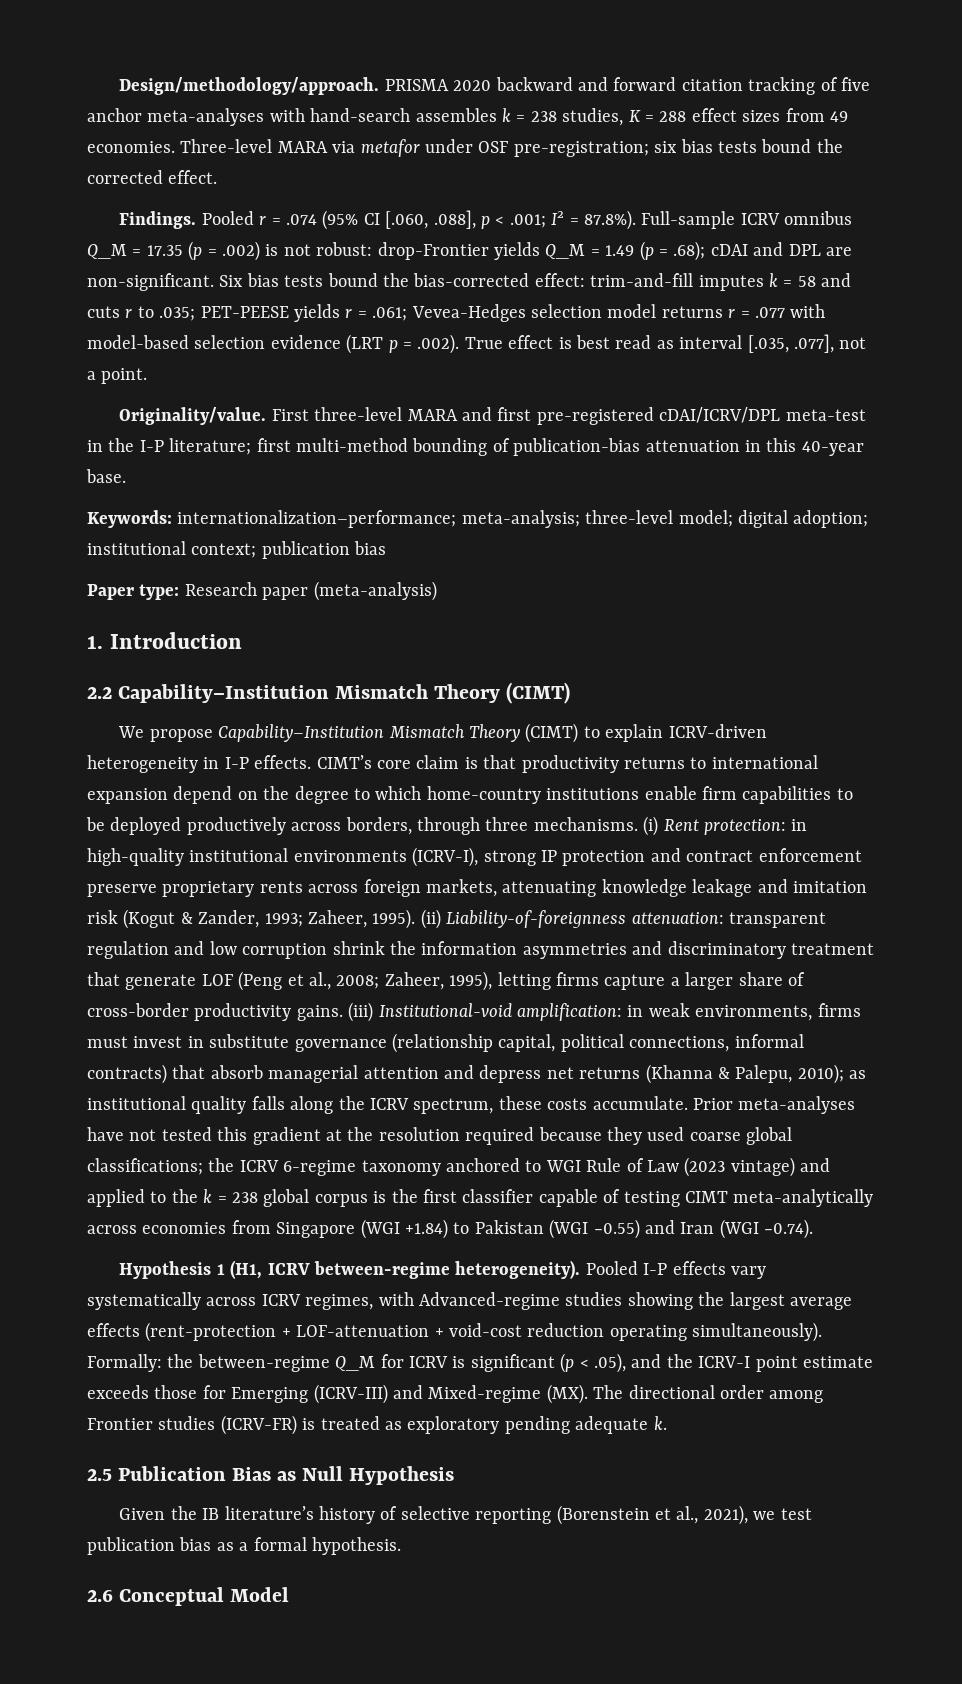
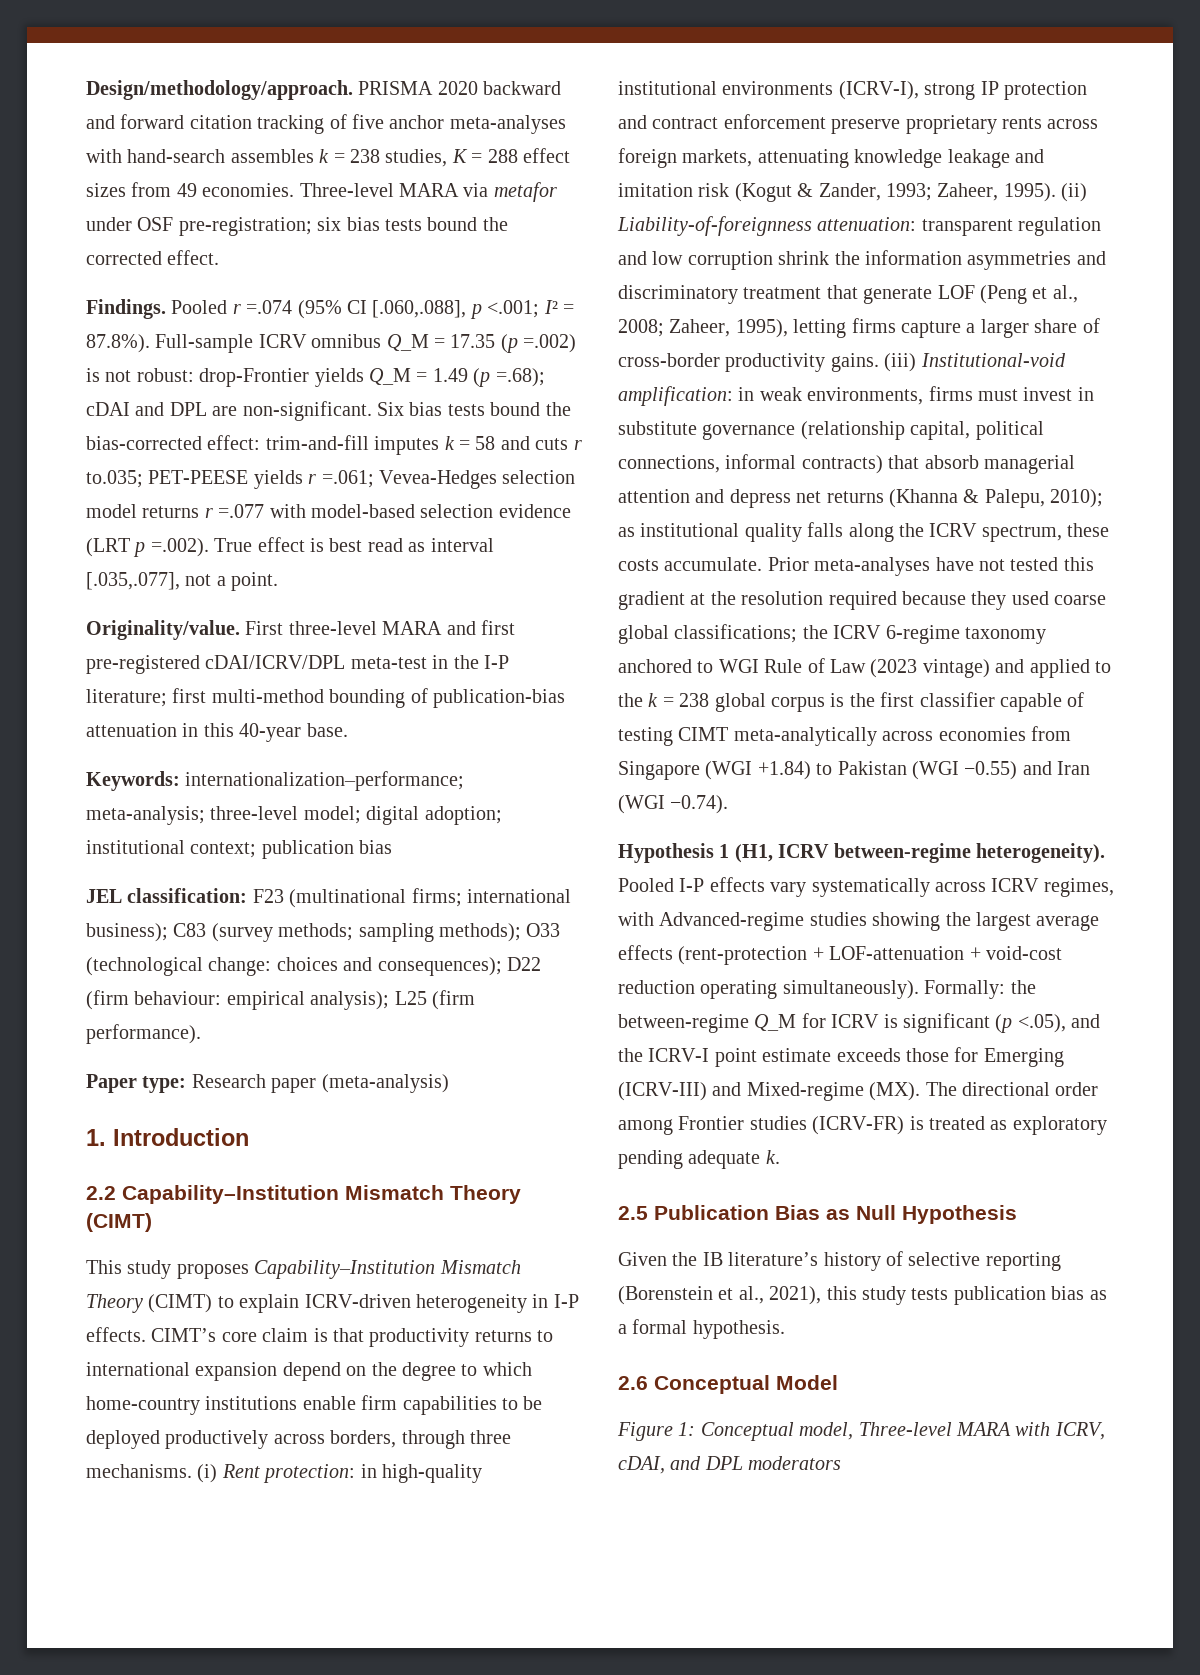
- Pooled r = .074 (95% CI [.060, .088], p < .001; I² = 87.8%). Full-sample ICRV omnibus Q_M = 17.35 (p = .002) is not robust: drop-Frontier yields Q_M = 1.49 (p = .68); cDAI and DPL are non-significant.
+ Pooled r =.074 (95% CI [.060,.088], p <.001; I² = 87.8%). Full-sample ICRV omnibus Q_M = 17.35 (p =.002) is not robust: drop-Frontier yields Q_M = 1.49 (p =.68); cDAI and DPL are non-significant.
- Six bias tests bound the bias-corrected effect: trim-and-fill imputes k = 58 and cuts r to .035; PET-PEESE yields r = .061; Vevea-Hedges selection model returns r = .077 with model-based selection evidence (LRT p = .002). True effect is best read as interval [.035, .077], not a point.
+ Six bias tests bound the bias-corrected effect: trim-and-fill imputes k = 58 and cuts r to.035; PET-PEESE yields r =.061; Vevea-Hedges selection model returns r =.077 with model-based selection evidence (LRT p =.002). True effect is best read as interval [.035,.077], not a point.
+ JEL classification: F23 (multinational firms; international business); C83 (survey methods; sampling methods); O33 (technological change: choices and consequences); D22 (firm behaviour: empirical analysis); L25 (firm performance).
- We propose Capability–Institution Mismatch Theory (CIMT) to explain ICRV-driven heterogeneity in I-P effects.
+ This study proposes Capability–Institution Mismatch Theory (CIMT) to explain ICRV-driven heterogeneity in I-P effects.
- Formally: the between-regime Q_M for ICRV is significant (p < .05), and the ICRV-I point estimate exceeds those for Emerging (ICRV-III) and Mixed-regime (MX). The directional order among Frontier studies (ICRV-FR) is treated as exploratory pending adequate k.
+ Formally: the between-regime Q_M for ICRV is significant (p <.05), and the ICRV-I point estimate exceeds those for Emerging (ICRV-III) and Mixed-regime (MX). The directional order among Frontier studies (ICRV-FR) is treated as exploratory pending adequate k.
- Given the IB literature’s history of selective reporting (Borenstein et al., 2021), we test publication bias as a formal hypothesis.
+ Given the IB literature’s history of selective reporting (Borenstein et al., 2021), this study tests publication bias as a formal hypothesis.
+ Figure 1: Conceptual model, Three-level MARA with ICRV, cDAI, and DPL moderators

